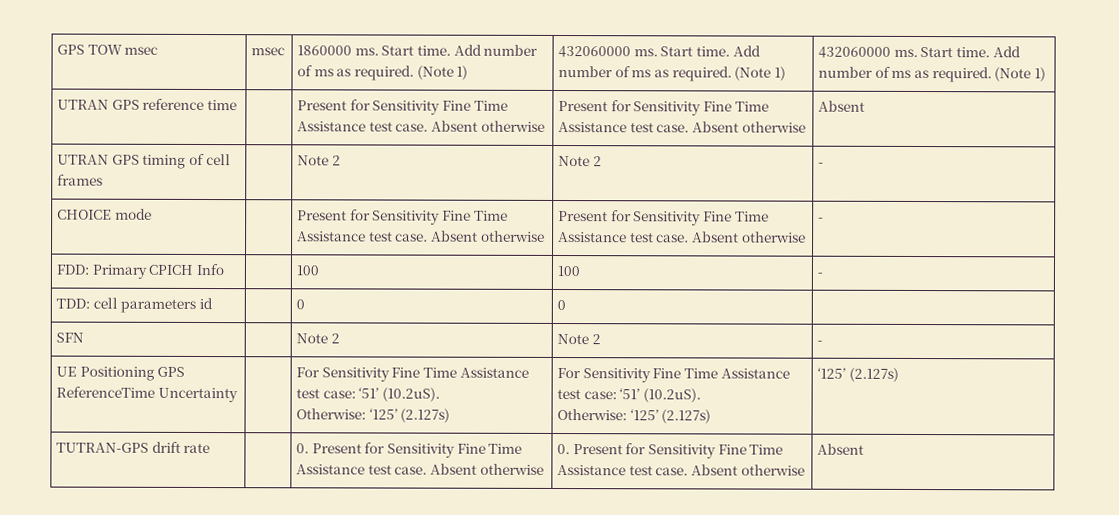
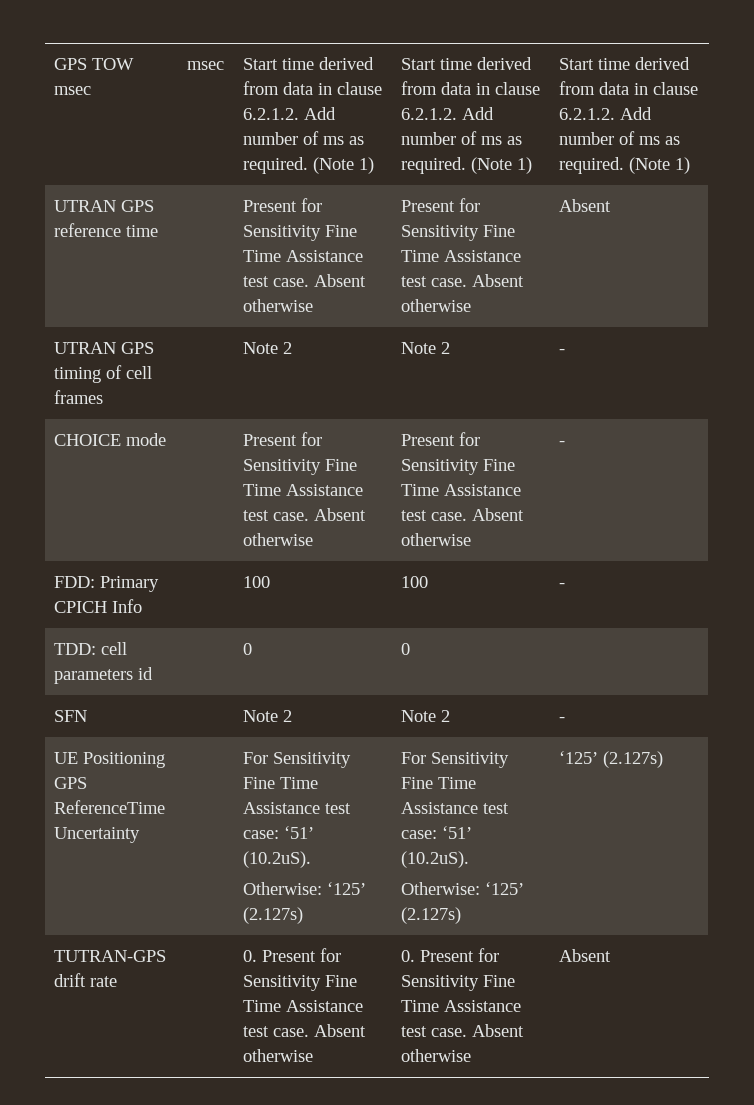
- 1860000 ms. Start time. Add number of ms as required. (Note 1) | 432060000 ms. Start time. Add number of ms as required. (Note 1) | 432060000 ms. Start time. Add number of ms as required.
+ Start time derived from data in clause 6.2.1.2. Add number of ms as required. (Note 1) | Start time derived from data in clause 6.2.1.2. Add number of ms as required. (Note 1) | Start time derived from data in clause 6.2.1.2. Add number of ms as required.

